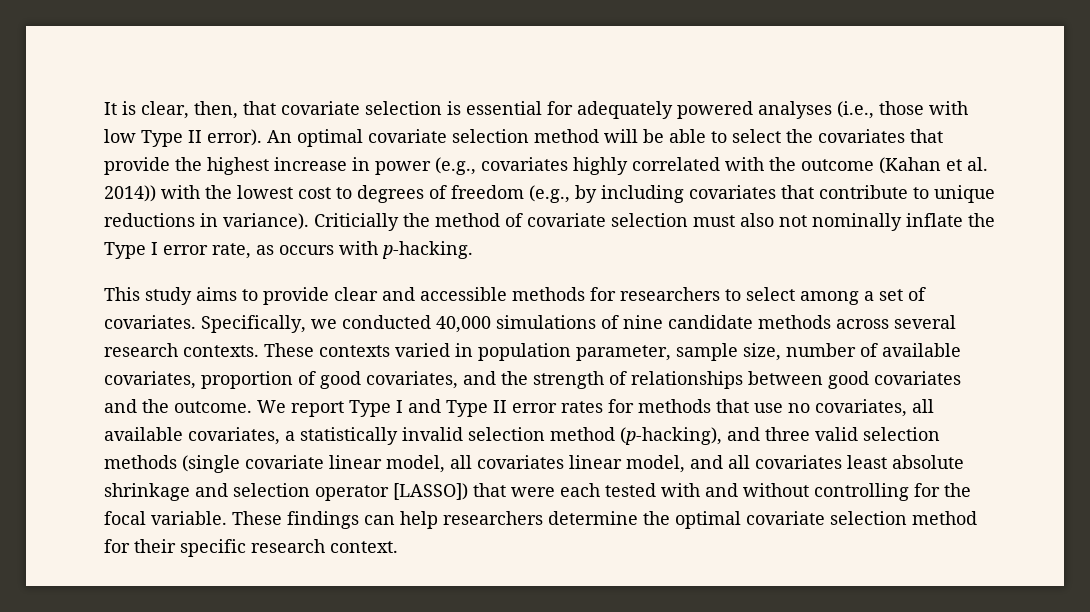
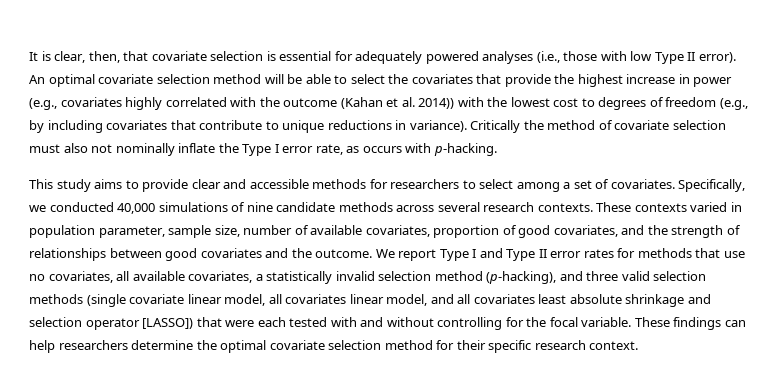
- Criticially the method of covariate selection must also not nominally inflate the Type I error rate, as occurs with p-hacking.
+ Critically the method of covariate selection must also not nominally inflate the Type I error rate, as occurs with p-hacking.

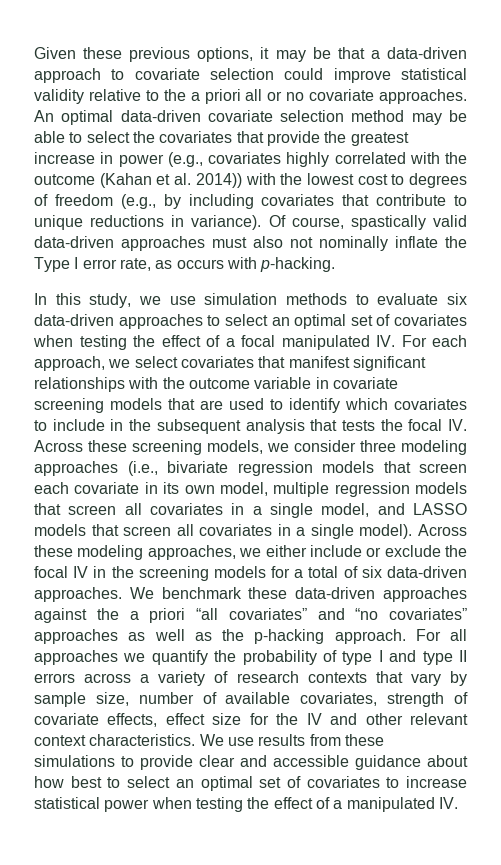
- It is clear, then, that covariate selection is essential for adequately powered analyses (i.e., those with low Type II error).
+ Given these previous options, it may be that a data-driven approach to covariate selection could improve statistical validity relative to the a priori all or no covariate approaches.
- An optimal covariate selection method will be able to select the covariates that provide the highest increase in power (e.g., covariates highly correlated with the outcome (Kahan et al. 2014)) with the lowest cost to degrees of freedom (e.g., by including covariates that contribute to unique reductions in variance).
+ An optimal data-driven covariate selection method may be able to select the covariates that provide the greatest increase in power (e.g., covariates highly correlated with the outcome (Kahan et al. 2014)) with the lowest cost to degrees of freedom (e.g., by including covariates that contribute to unique reductions in variance).
- Critically the method of covariate selection must also not nominally inflate the Type I error rate, as occurs with p-hacking.
+ Of course, spastically valid data-driven approaches must also not nominally inflate the Type I error rate, as occurs with p-hacking.
- This study aims to provide clear and accessible methods for researchers to select among a set of covariates. Specifically, we conducted 40,000 simulations of nine candidate methods across several research contexts. These contexts varied in population parameter, sample size, number of available covariates, proportion of good covariates, and the strength of relationships between good covariates and the outcome. We report Type I and Type II error rates for methods that use no covariates, all available covariates, a statistically invalid selection method (p-hacking), and three valid selection methods (single covariate linear model, all covariates linear model, and all covariates least absolute shrinkage and selection operator [LASSO]) that were each tested with and without controlling for the focal variable. These findings can help researchers determine the optimal covariate selection method for their specific research context.
+ In this study, we use simulation methods to evaluate six data-driven approaches to select an optimal set of covariates when testing the effect of a focal manipulated IV. For each approach, we select covariates that manifest significant relationships with the outcome variable in covariate screening models that are used to identify which covariates to include in the subsequent analysis that tests the focal IV. Across these screening models, we consider three modeling approaches (i.e., bivariate regression models that screen each covariate in its own model, multiple regression models that screen all covariates in a single model, and LASSO models that screen all covariates in a single model). Across these modeling approaches, we either include or exclude the focal IV in the screening models for a total of six data-driven approaches. We benchmark these data-driven approaches against the a priori “all covariates” and “no covariates” approaches as well as the p-hacking approach. For all approaches we quantify the probability of type I and type II errors across a variety of research contexts that vary by sample size, number of available covariates, strength of covariate effects, effect size for the IV and other relevant context characteristics. We use results from these simulations to provide clear and accessible guidance about how best to select an optimal set of covariates to increase statistical power when testing the effect of a manipulated IV.

